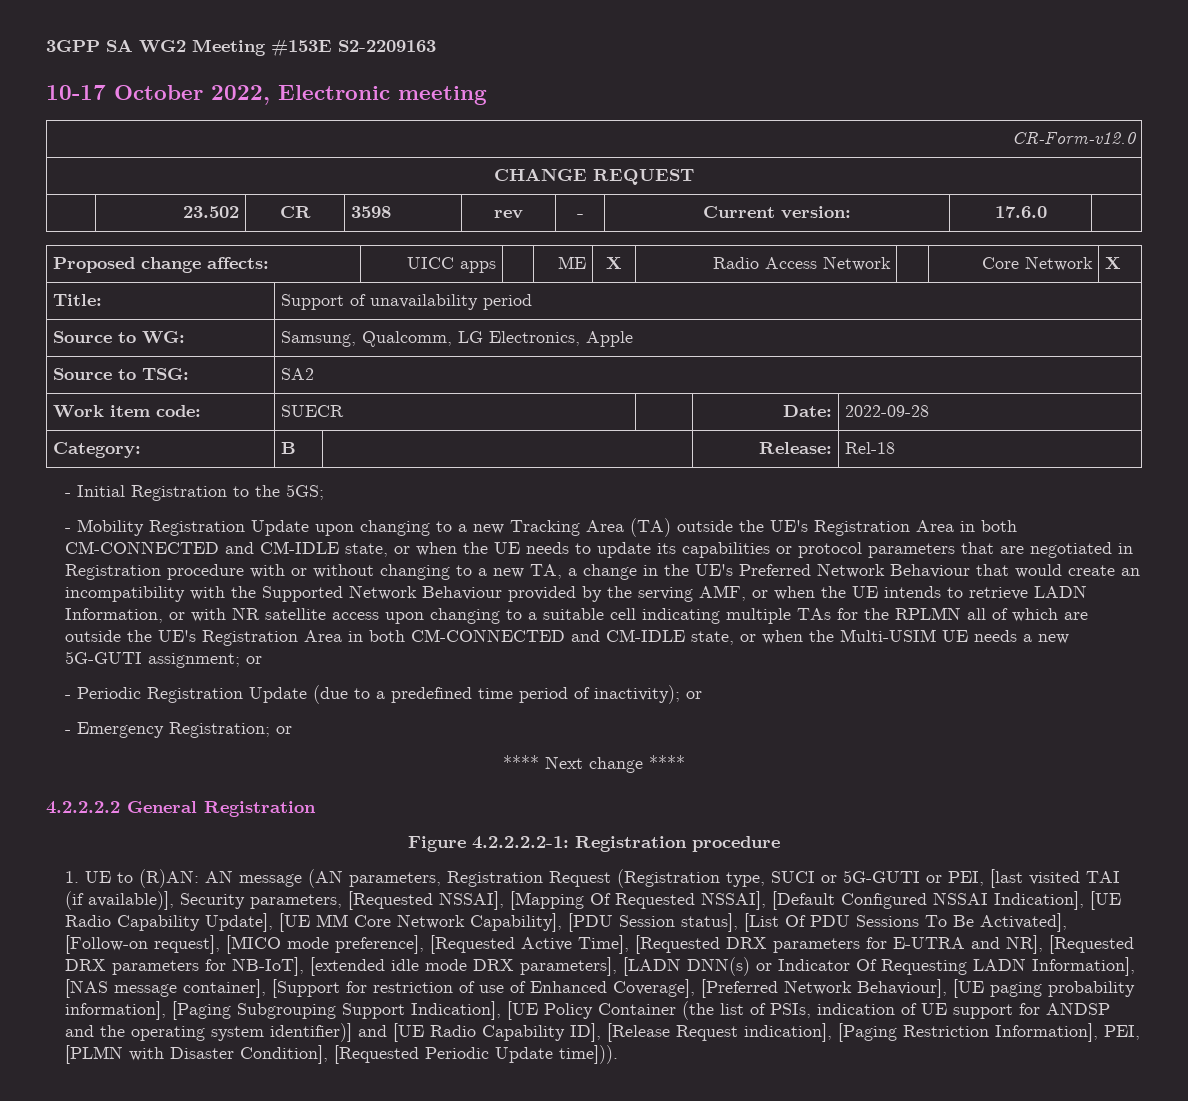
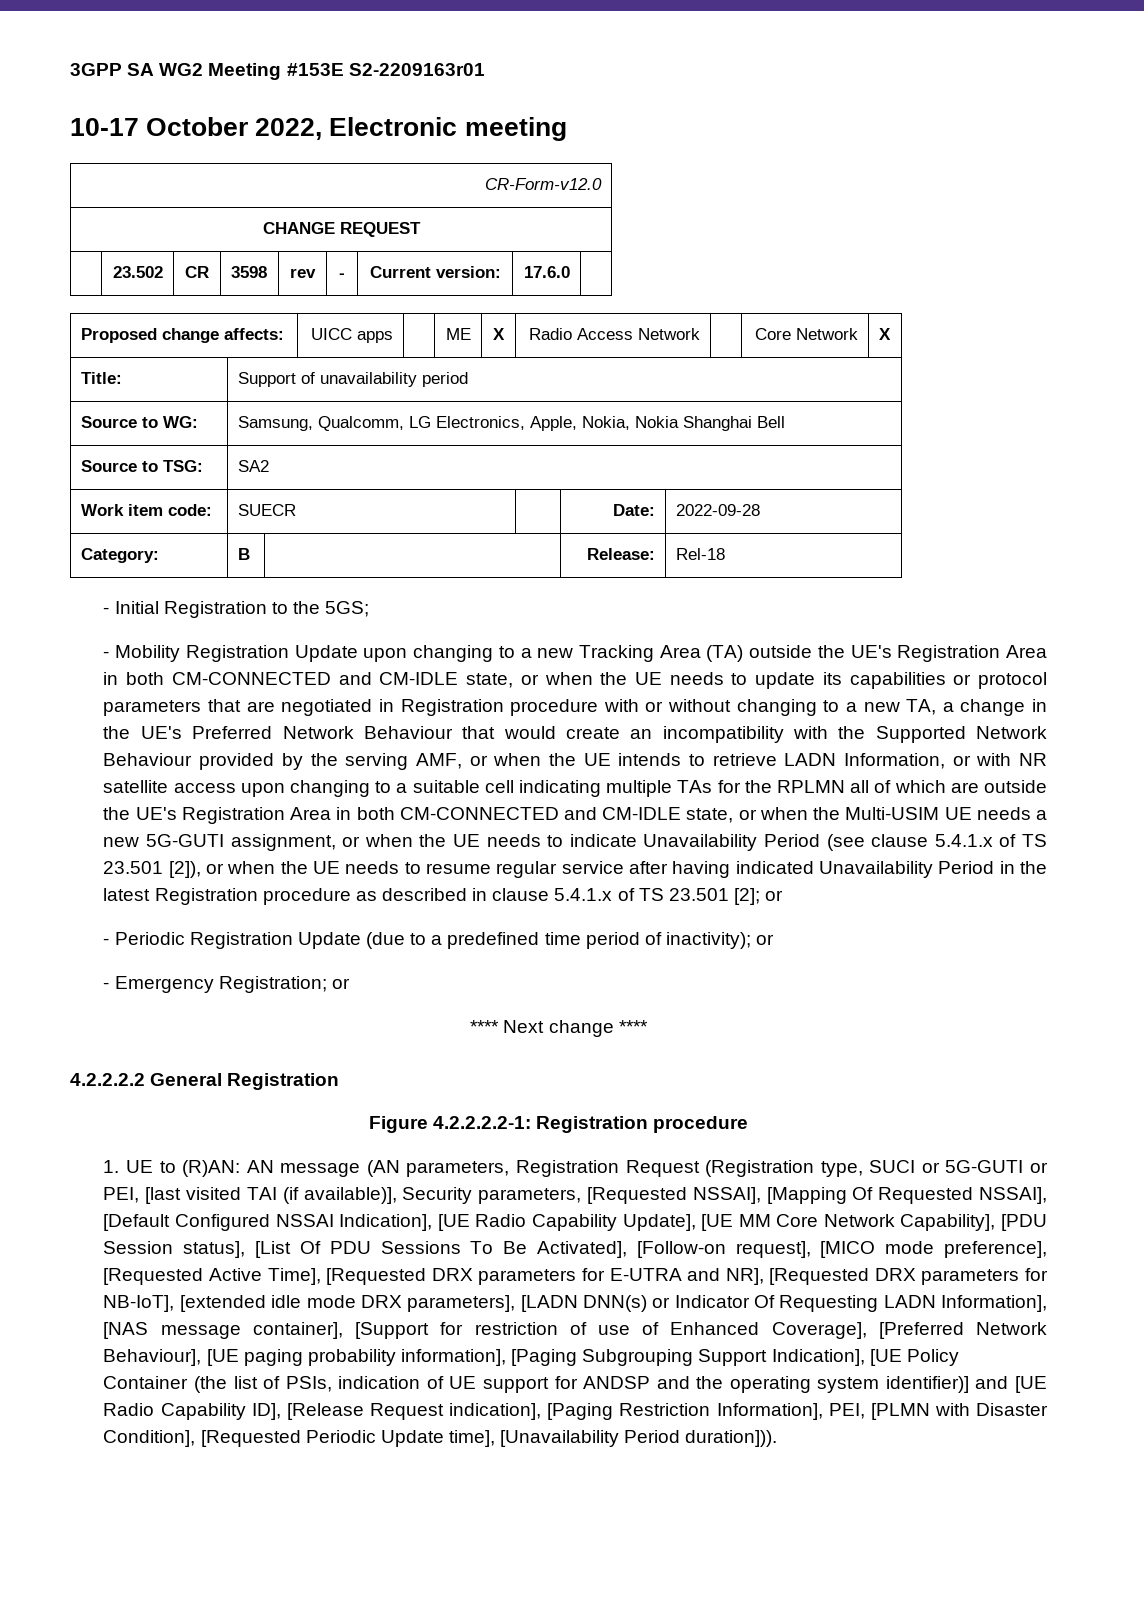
- 3GPP SA WG2 Meeting #153E S2-2209163
+ 3GPP SA WG2 Meeting #153E S2-2209163r01
- Source to WG: | Samsung, Qualcomm, LG Electronics, Apple
+ Source to WG: | Samsung, Qualcomm, LG Electronics, Apple, Nokia, Nokia Shanghai Bell
- - Mobility Registration Update upon changing to a new Tracking Area (TA) outside the UE's Registration Area in both CM-CONNECTED and CM-IDLE state, or when the UE needs to update its capabilities or protocol parameters that are negotiated in Registration procedure with or without changing to a new TA, a change in the UE's Preferred Network Behaviour that would create an incompatibility with the Supported Network Behaviour provided by the serving AMF, or when the UE intends to retrieve LADN Information, or with NR satellite access upon changing to a suitable cell indicating multiple TAs for the RPLMN all of which are outside the UE's Registration Area in both CM-CONNECTED and CM-IDLE state, or when the Multi-USIM UE needs a new 5G-GUTI assignment;
+ - Mobility Registration Update upon changing to a new Tracking Area (TA) outside the UE's Registration Area in both CM-CONNECTED and CM-IDLE state, or when the UE needs to update its capabilities or protocol parameters that are negotiated in Registration procedure with or without changing to a new TA, a change in the UE's Preferred Network Behaviour that would create an incompatibility with the Supported Network Behaviour provided by the serving AMF, or when the UE intends to retrieve LADN Information, or with NR satellite access upon changing to a suitable cell indicating multiple TAs for the RPLMN all of which are outside the UE's Registration Area in both CM-CONNECTED and CM-IDLE state, or when the Multi-USIM UE needs a new 5G-GUTI assignment, or when the UE needs to indicate Unavailability Period (see clause 5.4.1.x of TS 23.501 [2]), or when the UE needs to resume regular service after having indicated Unavailability Period in the latest Registration procedure as described in clause 5.4.1.x of TS 23.501 [2];
- AN message (AN parameters, Registration Request (Registration type, SUCI or 5G-GUTI or PEI, [last visited TAI (if available)], Security parameters, [Requested NSSAI], [Mapping Of Requested NSSAI], [Default Configured NSSAI Indication], [UE Radio Capability Update], [UE MM Core Network Capability], [PDU Session status], [List Of PDU Sessions To Be Activated], [Follow-on request], [MICO mode preference], [Requested Active Time], [Requested DRX parameters for E-UTRA and NR], [Requested DRX parameters for NB-IoT], [extended idle mode DRX parameters], [LADN DNN(s) or Indicator Of Requesting LADN Information], [NAS message container], [Support for restriction of use of Enhanced Coverage], [Preferred Network Behaviour], [UE paging probability information], [Paging Subgrouping Support Indication], [UE Policy Container (the list of PSIs, indication of UE support for ANDSP and the operating system identifier)] and [UE Radio Capability ID], [Release Request indication], [Paging Restriction Information], PEI, [PLMN with Disaster Condition], [Requested Periodic Update time])).
+ AN message (AN parameters, Registration Request (Registration type, SUCI or 5G-GUTI or PEI, [last visited TAI (if available)], Security parameters, [Requested NSSAI], [Mapping Of Requested NSSAI], [Default Configured NSSAI Indication], [UE Radio Capability Update], [UE MM Core Network Capability], [PDU Session status], [List Of PDU Sessions To Be Activated], [Follow-on request], [MICO mode preference], [Requested Active Time], [Requested DRX parameters for E-UTRA and NR], [Requested DRX parameters for NB-IoT], [extended idle mode DRX parameters], [LADN DNN(s) or Indicator Of Requesting LADN Information], [NAS message container], [Support for restriction of use of Enhanced Coverage], [Preferred Network Behaviour], [UE paging probability information], [Paging Subgrouping Support Indication], [UE Policy Container (the list of PSIs, indication of UE support for ANDSP and the operating system identifier)] and [UE Radio Capability ID], [Release Request indication], [Paging Restriction Information], PEI, [PLMN with Disaster Condition], [Requested Periodic Update time], [Unavailability Period duration])).

